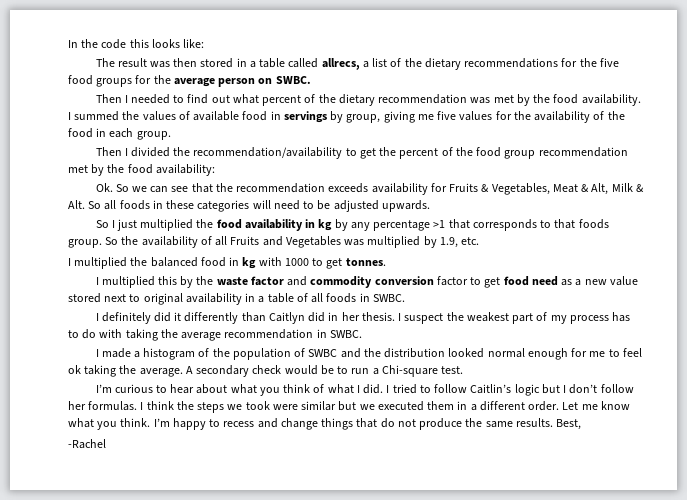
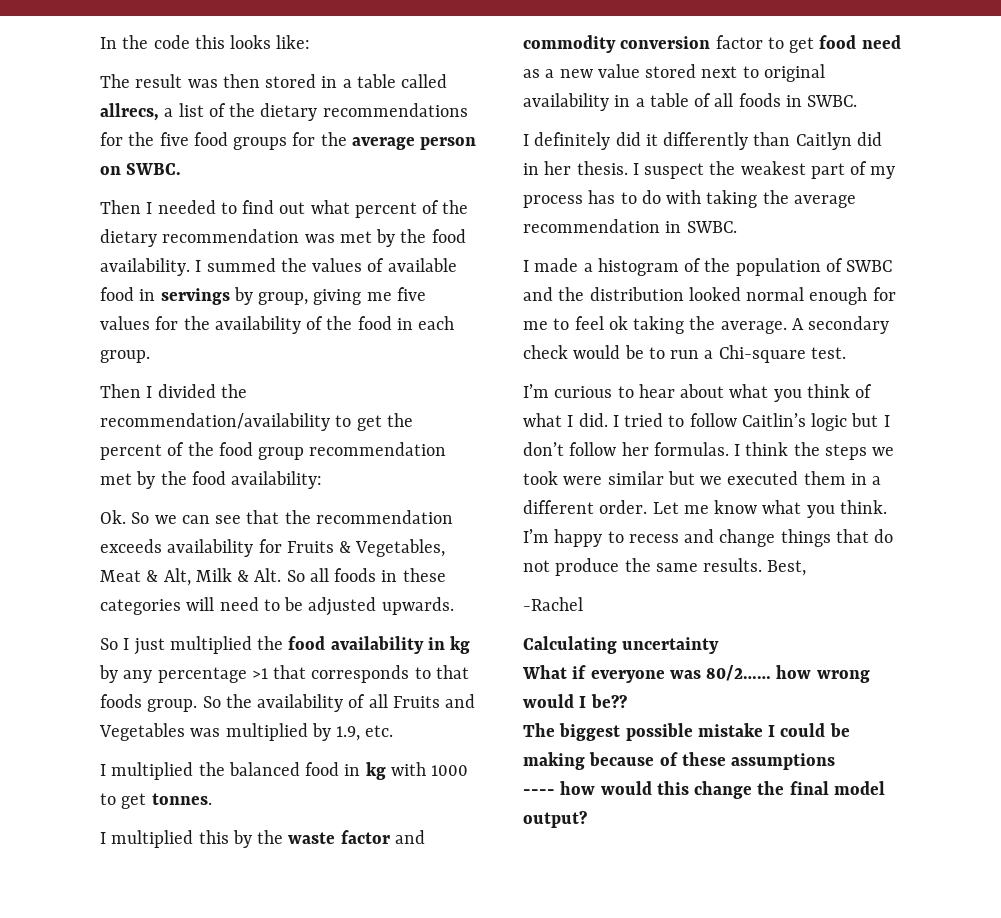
+ Calculating uncertainty
+ What if everyone was 80/2…… how wrong would I be??
+ The biggest possible mistake I could be making because of these assumptions
+ ---- how would this change the final model output?

